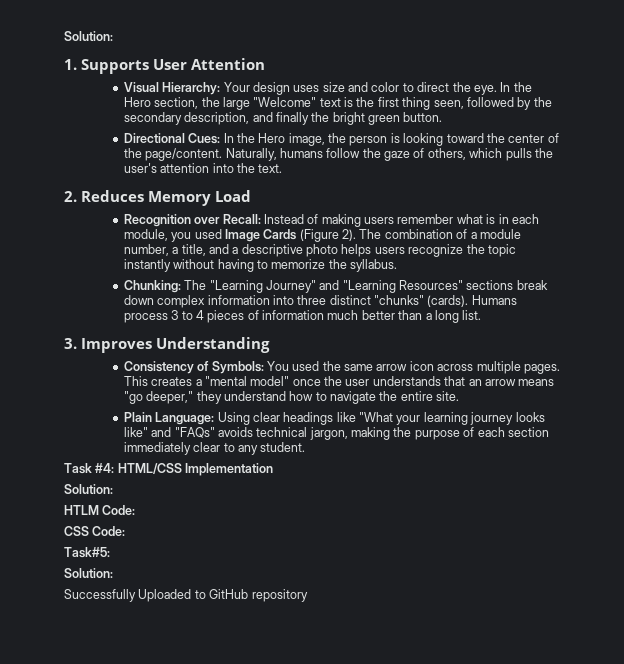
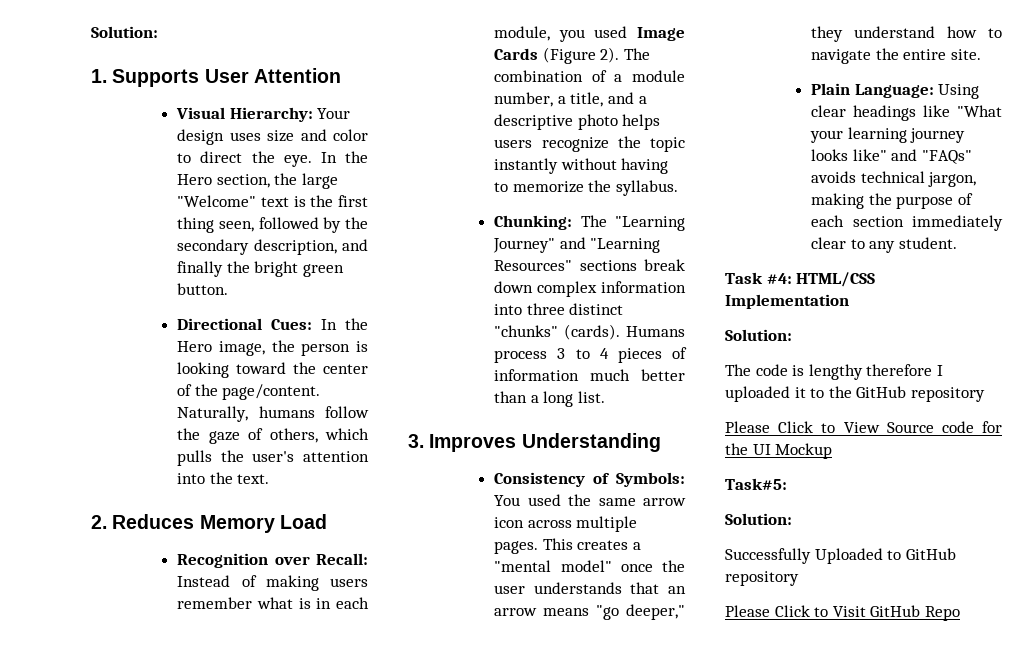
- HTLM Code:
- CSS Code:
+ The code is lengthy therefore I uploaded it to the GitHub repository
+ Please Click to View Source code for the UI Mockup
+ Please Click to Visit GitHub Repo

